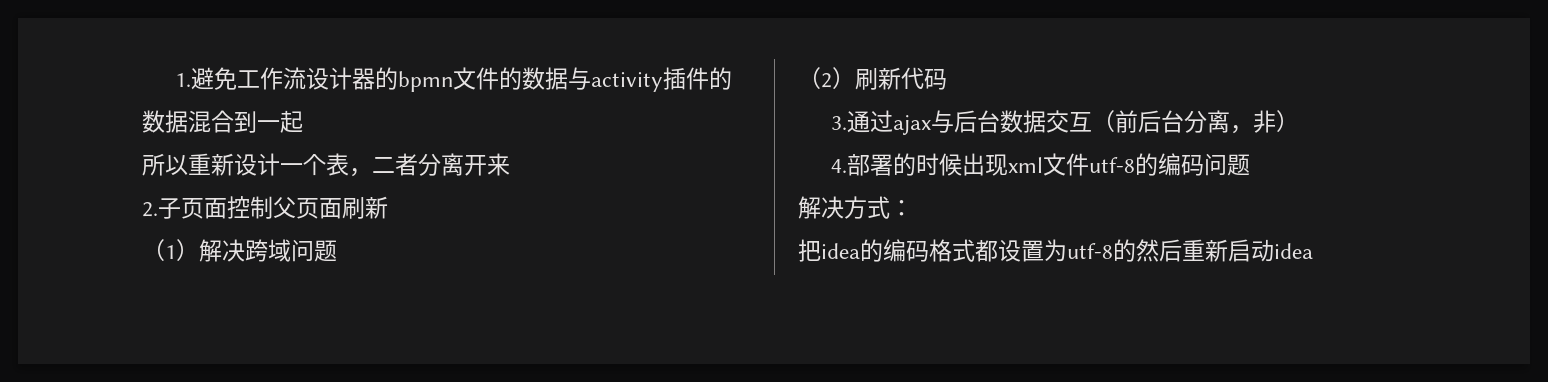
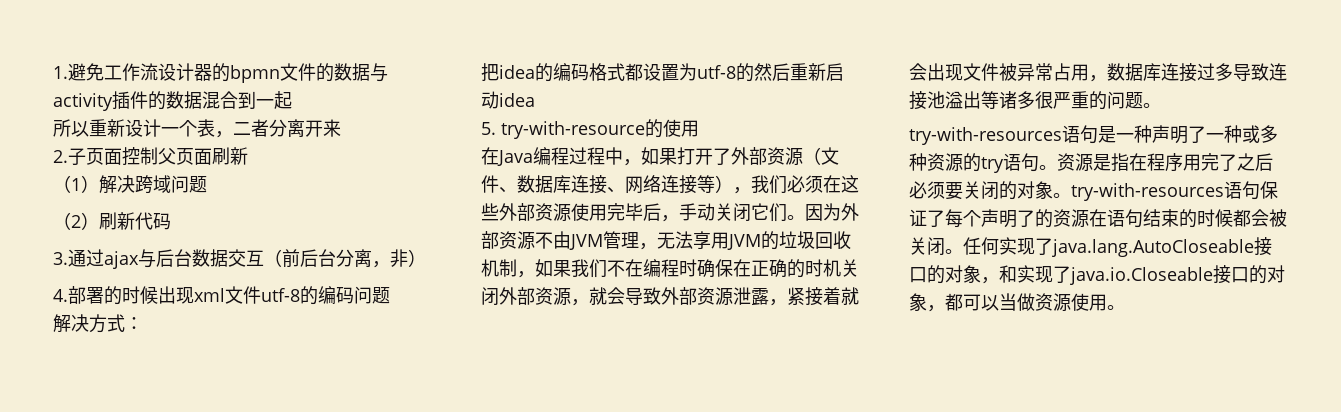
+ 5. try-with-resource的使用
+ 在Java编程过程中，如果打开了外部资源（文件、数据库连接、网络连接等），我们必须在这些外部资源使用完毕后，手动关闭它们。因为外部资源不由JVM管理，无法享用JVM的垃圾回收机制，如果我们不在编程时确保在正确的时机关闭外部资源，就会导致外部资源泄露，紧接着就会出现文件被异常占用，数据库连接过多导致连接池溢出等诸多很严重的问题。
+ try-with-resources语句是一种声明了一种或多种资源的try语句。资源是指在程序用完了之后必须要关闭的对象。try-with-resources语句保证了每个声明了的资源在语句结束的时候都会被关闭。任何实现了java.lang.AutoCloseable接口的对象，和实现了java.io.Closeable接口的对象，都可以当做资源使用。

